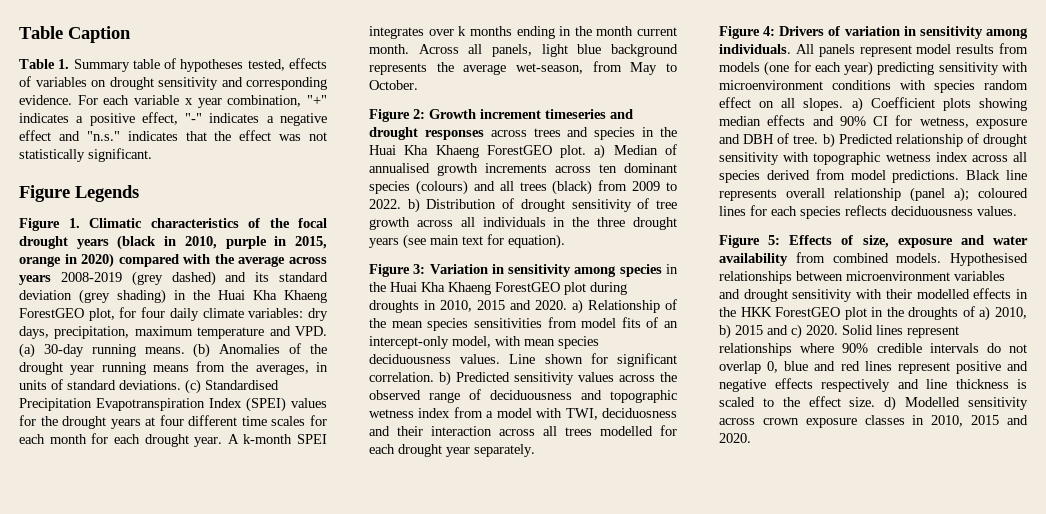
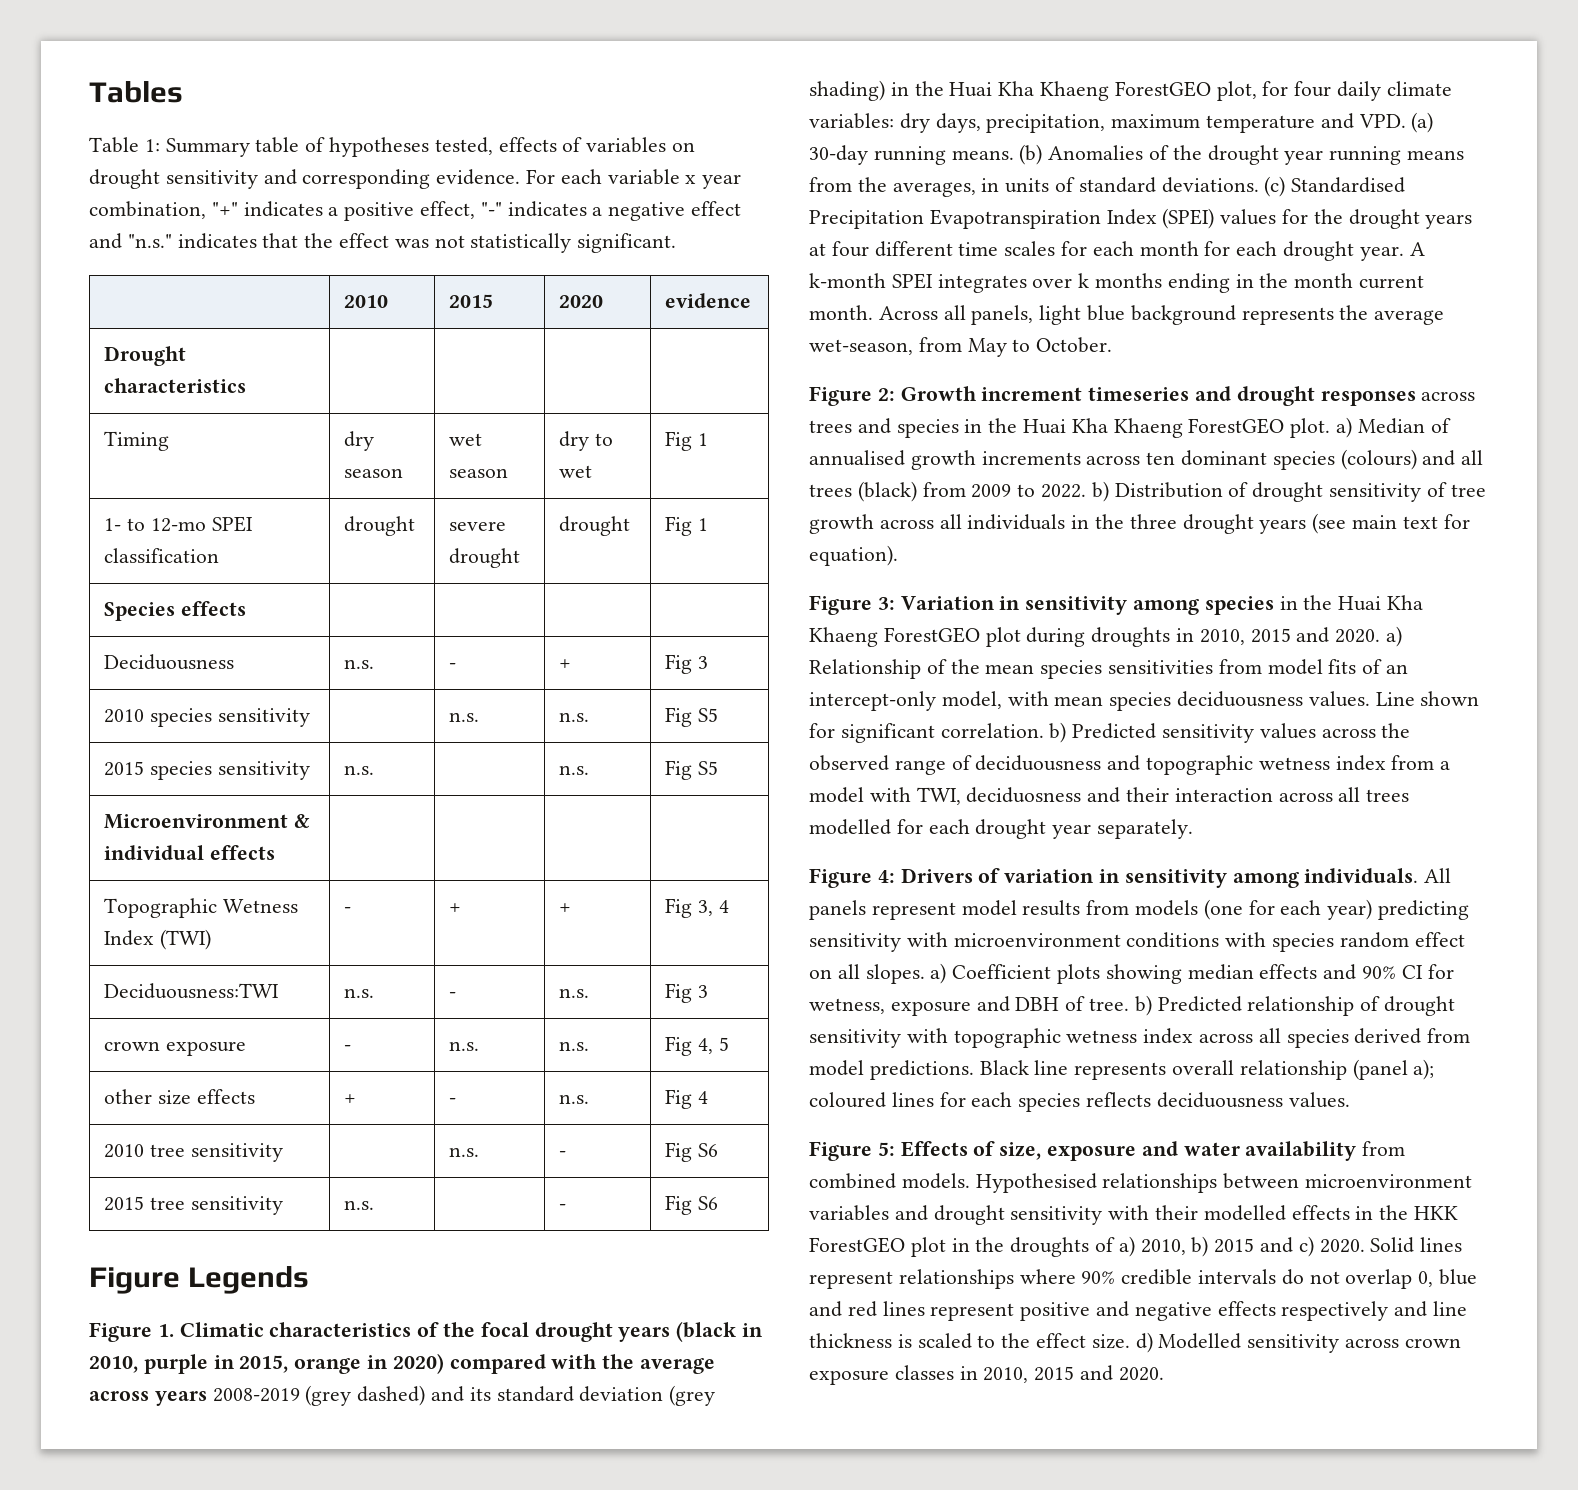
- Table Caption
- Table 1. Summary table of hypotheses tested, effects of variables on drought sensitivity and corresponding evidence.
+ Tables
+ Table 1: Summary table of hypotheses tested, effects of variables on drought sensitivity and corresponding evidence.
+ | 2010 | 2015 | 2020 | evidence
+ Drought characteristics | | | |
+ Timing | dry season | wet season | dry to wet | Fig 1
+ 1- to 12-mo SPEI classification | drought | severe drought | drought | Fig 1
+ Species effects | | | |
+ Deciduousness | n.s. | - | + | Fig 3
+ 2010 species sensitivity | | n.s. | n.s. | Fig S5
+ 2015 species sensitivity | n.s. | | n.s. | Fig S5
+ Microenvironment & individual effects | | | |
+ Topographic Wetness Index (TWI) | - | + | + | Fig 3, 4
+ Deciduousness:TWI | n.s. | - | n.s. | Fig 3
+ crown exposure | - | n.s. | n.s. | Fig 4, 5
+ other size effects | + | - | n.s. | Fig 4
+ 2010 tree sensitivity | | n.s. | - | Fig S6
+ 2015 tree sensitivity | n.s. | | - | Fig S6

